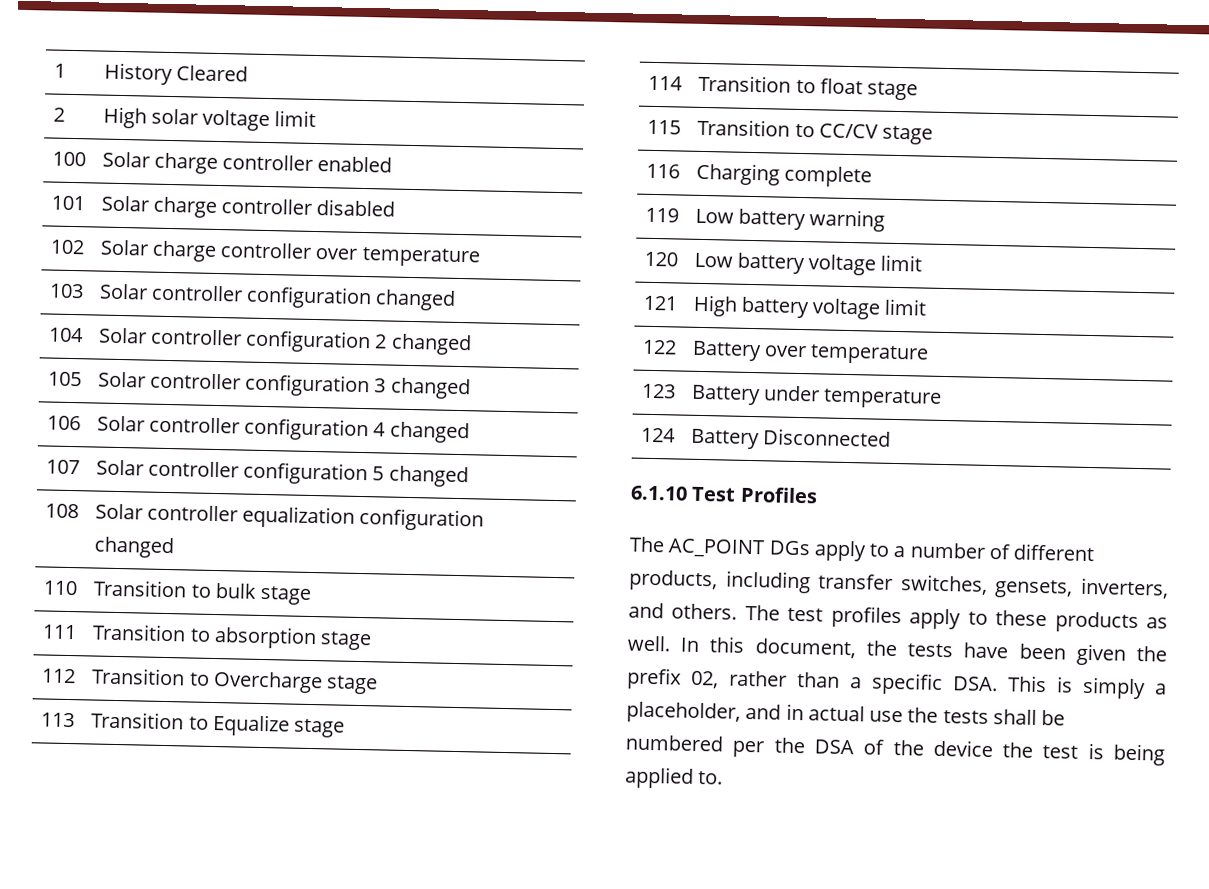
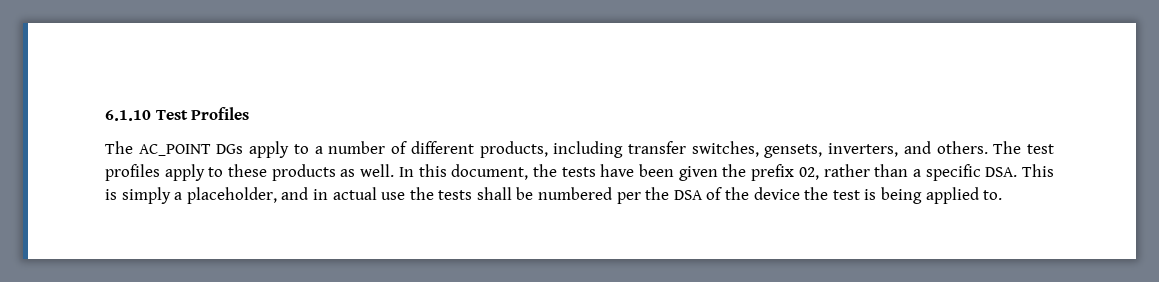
- 1 | History Cleared
- 2 | High solar voltage limit
- 100 | Solar charge controller enabled
- 101 | Solar charge controller disabled
- 102 | Solar charge controller over temperature
- 103 | Solar controller configuration changed
- 104 | Solar controller configuration 2 changed
- 105 | Solar controller configuration 3 changed
- 106 | Solar controller configuration 4 changed
- 107 | Solar controller configuration 5 changed
- 108 | Solar controller equalization configuration changed
- 110 | Transition to bulk stage
- 111 | Transition to absorption stage
- 112 | Transition to Overcharge stage
- 113 | Transition to Equalize stage
- 114 | Transition to float stage
- 115 | Transition to CC/CV stage
- 116 | Charging complete
- 119 | Low battery warning
- 120 | Low battery voltage limit
- 121 | High battery voltage limit
- 122 | Battery over temperature
- 123 | Battery under temperature
- 124 | Battery Disconnected

